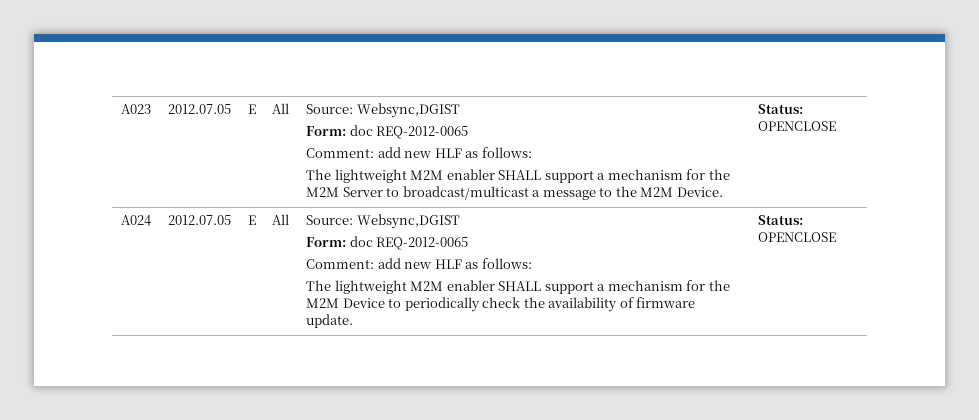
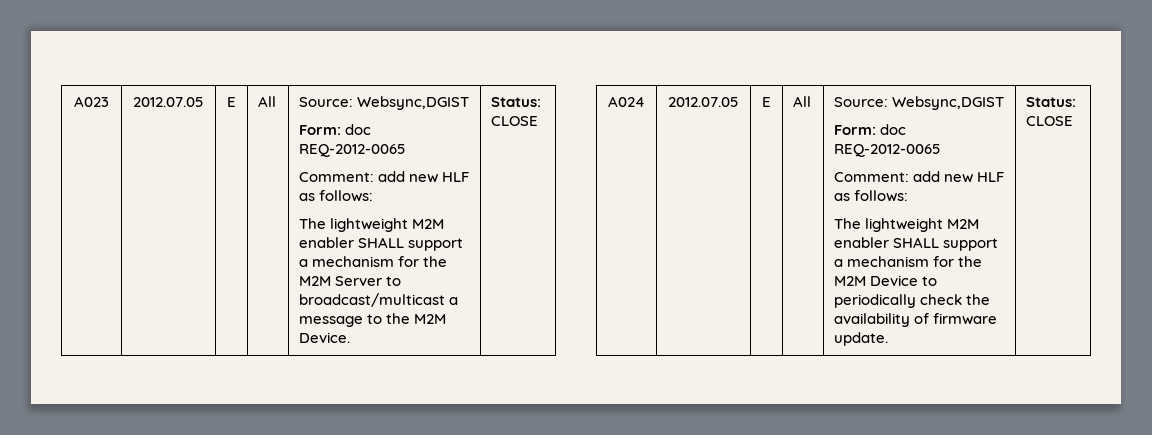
  A023 | 2012.07.05 | E | All | Source: Websync,DGIST
  Form: doc REQ-2012-0065
  Comment: add new HLF as follows:
- The lightweight M2M enabler SHALL support a mechanism for the M2M Server to broadcast/multicast a message to the M2M Device. | Status: OPENCLOSE
+ The lightweight M2M enabler SHALL support a mechanism for the M2M Server to broadcast/multicast a message to the M2M Device. | Status: CLOSE
  A024 | 2012.07.05 | E | All | Source: Websync,DGIST
  Form: doc REQ-2012-0065
  Comment: add new HLF as follows:
- The lightweight M2M enabler SHALL support a mechanism for the M2M Device to periodically check the availability of firmware update. | Status: OPENCLOSE
+ The lightweight M2M enabler SHALL support a mechanism for the M2M Device to periodically check the availability of firmware update. | Status: CLOSE

